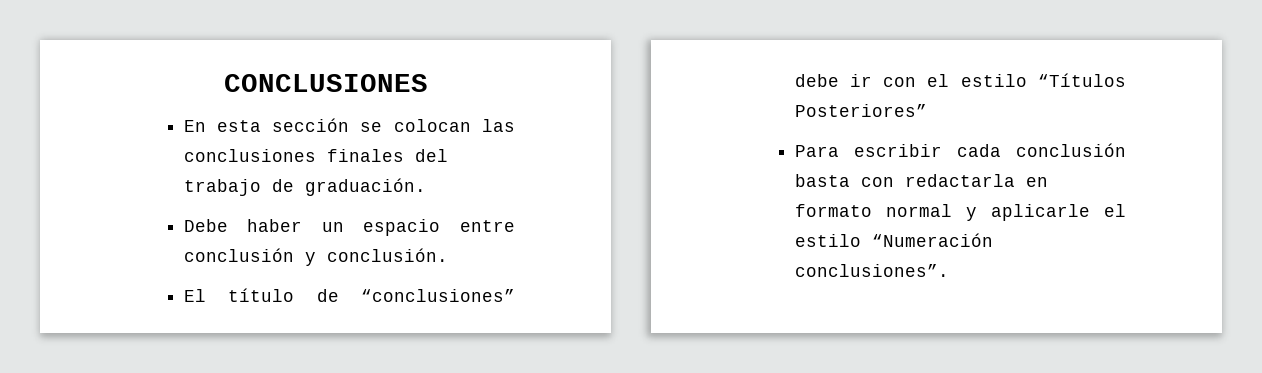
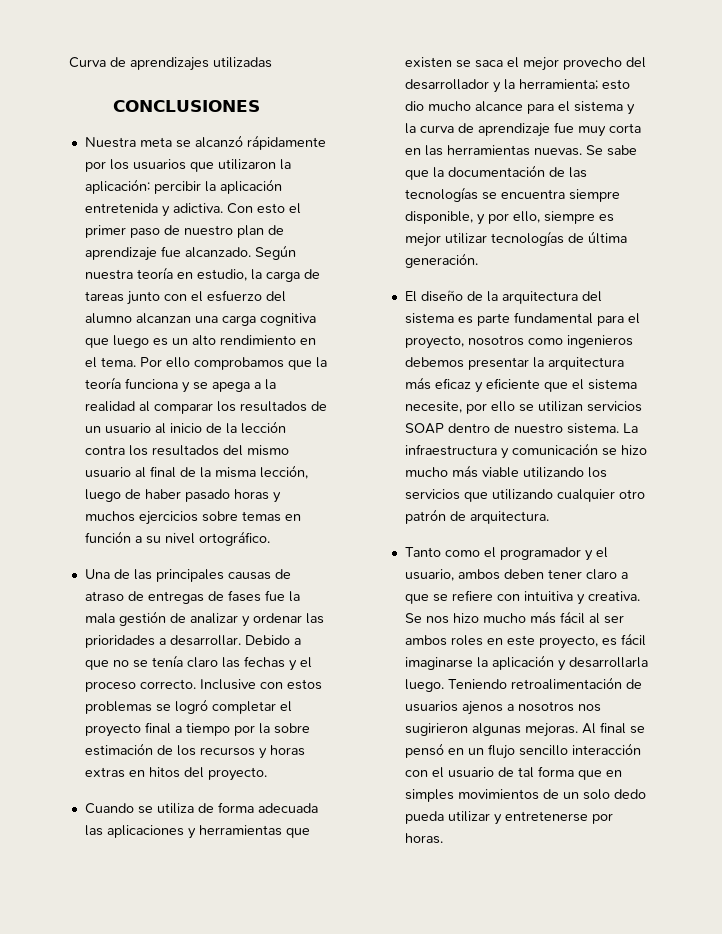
+ Curva de aprendizajes utilizadas
  CONCLUSIONES
- En esta sección se colocan las conclusiones finales del trabajo de graduación.
- Debe haber un espacio entre conclusión y conclusión.
- El título de “conclusiones” debe ir con el estilo “Títulos Posteriores”
- Para escribir cada conclusión basta con redactarla en formato normal y aplicarle el estilo “Numeración conclusiones”.
+ Nuestra meta se alcanzó rápidamente por los usuarios que utilizaron la aplicación: percibir la aplicación entretenida y adictiva. Con esto el primer paso de nuestro plan de aprendizaje fue alcanzado. Según nuestra teoría en estudio, la carga de tareas junto con el esfuerzo del alumno alcanzan una carga cognitiva que luego es un alto rendimiento en el tema. Por ello comprobamos que la teoría funciona y se apega a la realidad al comparar los resultados de un usuario al inicio de la lección contra los resultados del mismo usuario al final de la misma lección, luego de haber pasado horas y muchos ejercicios sobre temas en función a su nivel ortográfico.
+ Una de las principales causas de atraso de entregas de fases fue la mala gestión de analizar y ordenar las prioridades a desarrollar. Debido a que no se tenía claro las fechas y el proceso correcto. Inclusive con estos problemas se logró completar el proyecto final a tiempo por la sobre estimación de los recursos y horas extras en hitos del proyecto.
+ Cuando se utiliza de forma adecuada las aplicaciones y herramientas que existen se saca el mejor provecho del desarrollador y la herramienta; esto dio mucho alcance para el sistema y la curva de aprendizaje fue muy corta en las herramientas nuevas. Se sabe que la documentación de las tecnologías se encuentra siempre disponible, y por ello, siempre es mejor utilizar tecnologías de última generación.
+ El diseño de la arquitectura del sistema es parte fundamental para el proyecto, nosotros como ingenieros debemos presentar la arquitectura más eficaz y eficiente que el sistema necesite, por ello se utilizan servicios SOAP dentro de nuestro sistema. La infraestructura y comunicación se hizo mucho más viable utilizando los servicios que utilizando cualquier otro patrón de arquitectura.
+ Tanto como el programador y el usuario, ambos deben tener claro a que se refiere con intuitiva y creativa. Se nos hizo mucho más fácil al ser ambos roles en este proyecto, es fácil imaginarse la aplicación y desarrollarla luego. Teniendo retroalimentación de usuarios ajenos a nosotros nos sugirieron algunas mejoras. Al final se pensó en un flujo sencillo interacción con el usuario de tal forma que en simples movimientos de un solo dedo pueda utilizar y entretenerse por horas.

